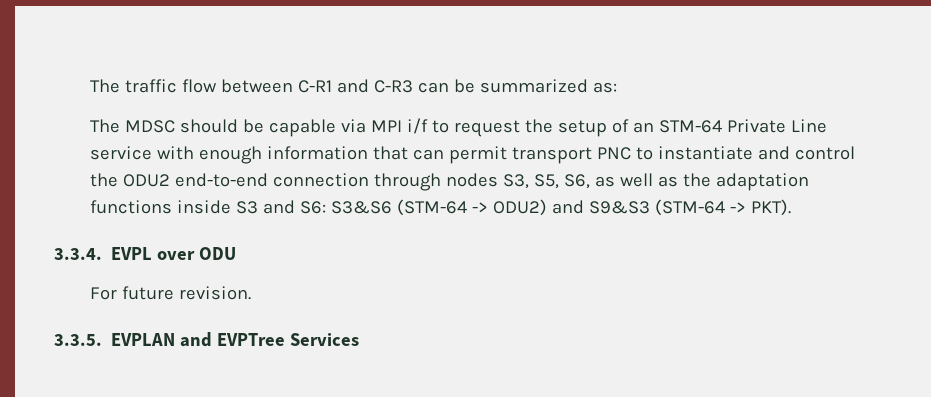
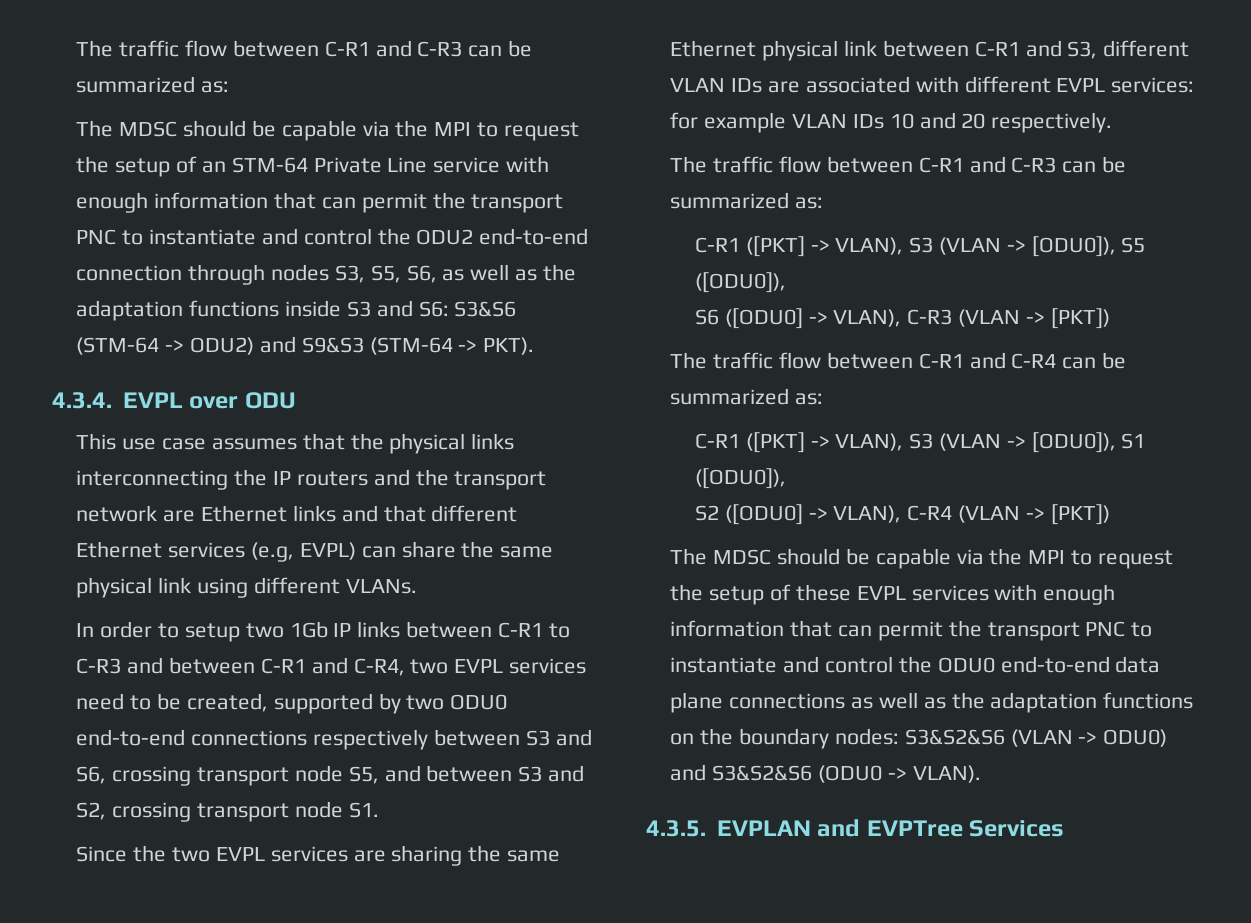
- The MDSC should be capable via MPI i/f to request the setup of an STM-64 Private Line service with enough information that can permit transport PNC to instantiate and control the ODU2 end-to-end connection through nodes S3, S5, S6, as well as the adaptation functions inside S3 and S6: S3&S6 (STM-64 -> ODU2) and S9&S3 (STM-64 -> PKT).
+ The MDSC should be capable via the MPI to request the setup of an STM-64 Private Line service with enough information that can permit the transport PNC to instantiate and control the ODU2 end-to-end connection through nodes S3, S5, S6, as well as the adaptation functions inside S3 and S6: S3&S6 (STM-64 -> ODU2) and S9&S3 (STM-64 -> PKT).
- 3.3.4. EVPL over ODU
+ 4.3.4. EVPL over ODU
- For future revision.
- 3.3.5. EVPLAN and EVPTree Services
+ This use case assumes that the physical links interconnecting the IP routers and the transport network are Ethernet links and that different Ethernet services (e.g, EVPL) can share the same physical link using different VLANs.
+ In order to setup two 1Gb IP links between C-R1 to C-R3 and between C-R1 and C-R4, two EVPL services need to be created, supported by two ODU0 end-to-end connections respectively between S3 and S6, crossing transport node S5, and between S3 and S2, crossing transport node S1.
+ Since the two EVPL services are sharing the same Ethernet physical link between C-R1 and S3, different VLAN IDs are associated with different EVPL services: for example VLAN IDs 10 and 20 respectively.
+ The traffic flow between C-R1 and C-R3 can be summarized as:
+ C-R1 ([PKT] -> VLAN), S3 (VLAN -> [ODU0]), S5 ([ODU0]),
+ S6 ([ODU0] -> VLAN), C-R3 (VLAN -> [PKT])
+ The traffic flow between C-R1 and C-R4 can be summarized as:
+ C-R1 ([PKT] -> VLAN), S3 (VLAN -> [ODU0]), S1 ([ODU0]),
+ S2 ([ODU0] -> VLAN), C-R4 (VLAN -> [PKT])
+ The MDSC should be capable via the MPI to request the setup of these EVPL services with enough information that can permit the transport PNC to instantiate and control the ODU0 end-to-end data plane connections as well as the adaptation functions on the boundary nodes: S3&S2&S6 (VLAN -> ODU0) and S3&S2&S6 (ODU0 -> VLAN).
+ 4.3.5. EVPLAN and EVPTree Services

